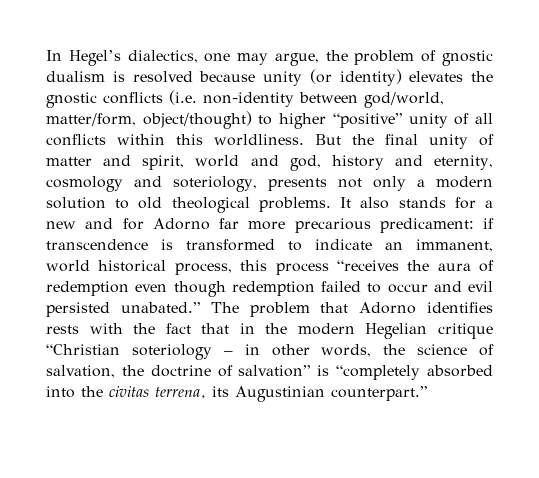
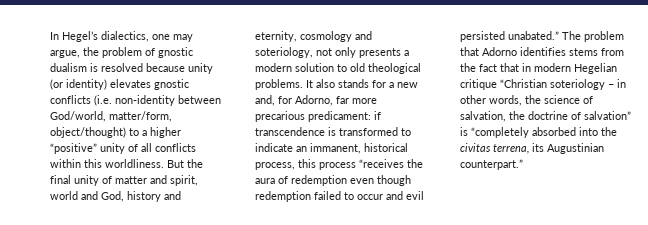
- In Hegel’s dialectics, one may argue, the problem of gnostic dualism is resolved because unity (or identity) elevates the gnostic conflicts (i.e. non-identity between god/world, matter/form, object/thought) to higher “positive” unity of all conflicts within this worldliness.
+ In Hegel’s dialectics, one may argue, the problem of gnostic dualism is resolved because unity (or identity) elevates gnostic conflicts (i.e. non-identity between God/world, matter/form, object/thought) to a higher “positive” unity of all conflicts within this worldliness.
- But the final unity of matter and spirit, world and god, history and eternity, cosmology and soteriology, presents not only a modern solution to old theological problems.
+ But the final unity of matter and spirit, world and God, history and eternity, cosmology and soteriology, not only presents a modern solution to old theological problems.
- It also stands for a new and for Adorno far more precarious predicament: if transcendence is transformed to indicate an immanent, world historical process, this process “receives the aura of redemption even though redemption failed to occur and evil persisted unabated.”
+ It also stands for a new and, for Adorno, far more precarious predicament: if transcendence is transformed to indicate an immanent, historical process, this process “receives the aura of redemption even though redemption failed to occur and evil persisted unabated.”
- The problem that Adorno identifies rests with the fact that in the modern Hegelian critique “Christian soteriology – in other words, the science of salvation, the doctrine of salvation” is “completely absorbed into the civitas terrena, its Augustinian counterpart.”
+ The problem that Adorno identifies stems from the fact that in modern Hegelian critique “Christian soteriology – in other words, the science of salvation, the doctrine of salvation” is “completely absorbed into the civitas terrena, its Augustinian counterpart.”

